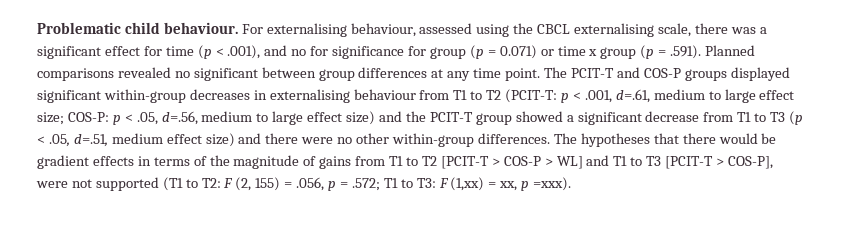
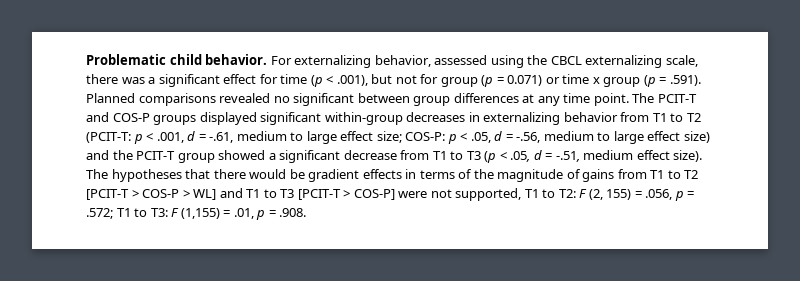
- Problematic child behaviour. For externalising behaviour, assessed using the CBCL externalising scale, there was a significant effect for time (p < .001), and no for significance for group (p = 0.071) or time x group (p = .591). Planned comparisons revealed no significant between group differences at any time point.
+ Problematic child behavior. For externalizing behavior, assessed using the CBCL externalizing scale, there was a significant effect for time (p < .001), but not for group (p = 0.071) or time x group (p = .591). Planned comparisons revealed no significant between group differences at any time point.
- The PCIT-T and COS-P groups displayed significant within-group decreases in externalising behaviour from T1 to T2 (PCIT-T: p < .001, d=.61, medium to large effect size; COS-P: p < .05, d=.56, medium to large effect size) and the PCIT-T group showed a significant decrease from T1 to T3 (p < .05, d=.51, medium effect size) and there were no other within-group differences.
+ The PCIT-T and COS-P groups displayed significant within-group decreases in externalizing behavior from T1 to T2 (PCIT-T: p < .001, d = -.61, medium to large effect size; COS-P: p < .05, d = -.56, medium to large effect size) and the PCIT-T group showed a significant decrease from T1 to T3 (p < .05, d = -.51, medium effect size).
- The hypotheses that there would be gradient effects in terms of the magnitude of gains from T1 to T2 [PCIT-T > COS-P > WL] and T1 to T3 [PCIT-T > COS-P], were not supported (T1 to T2: F (2, 155) = .056, p = .572; T1 to T3: F (1,xx) = xx, p =xxx).
+ The hypotheses that there would be gradient effects in terms of the magnitude of gains from T1 to T2 [PCIT-T > COS-P > WL] and T1 to T3 [PCIT-T > COS-P] were not supported, T1 to T2: F (2, 155) = .056, p = .572; T1 to T3: F (1,155) = .01, p = .908.

